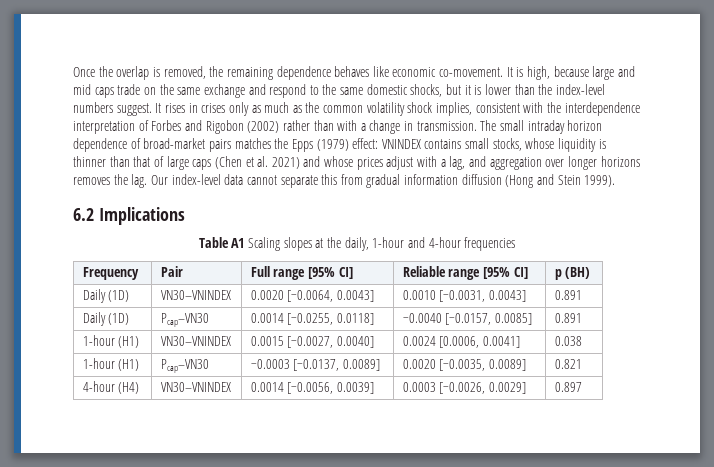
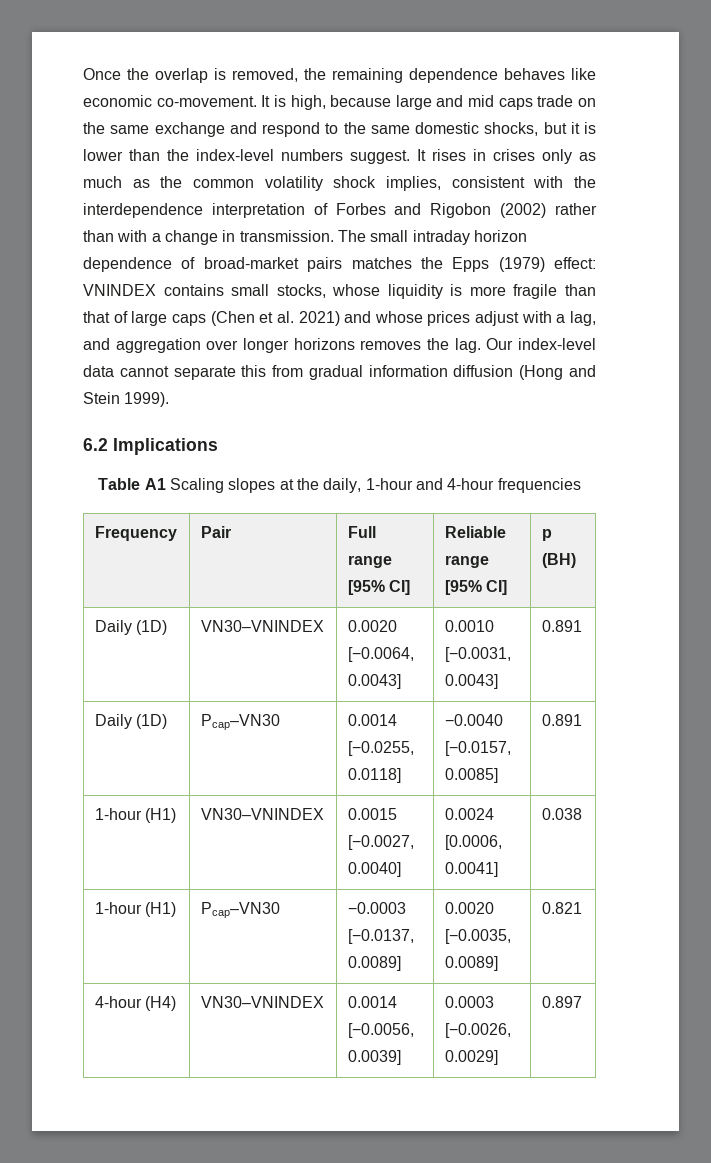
- The small intraday horizon dependence of broad-market pairs matches the Epps (1979) effect: VNINDEX contains small stocks, whose liquidity is thinner than that of large caps (Chen et al. 2021) and whose prices adjust with a lag, and aggregation over longer horizons removes the lag.
+ The small intraday horizon dependence of broad-market pairs matches the Epps (1979) effect: VNINDEX contains small stocks, whose liquidity is more fragile than that of large caps (Chen et al. 2021) and whose prices adjust with a lag, and aggregation over longer horizons removes the lag.

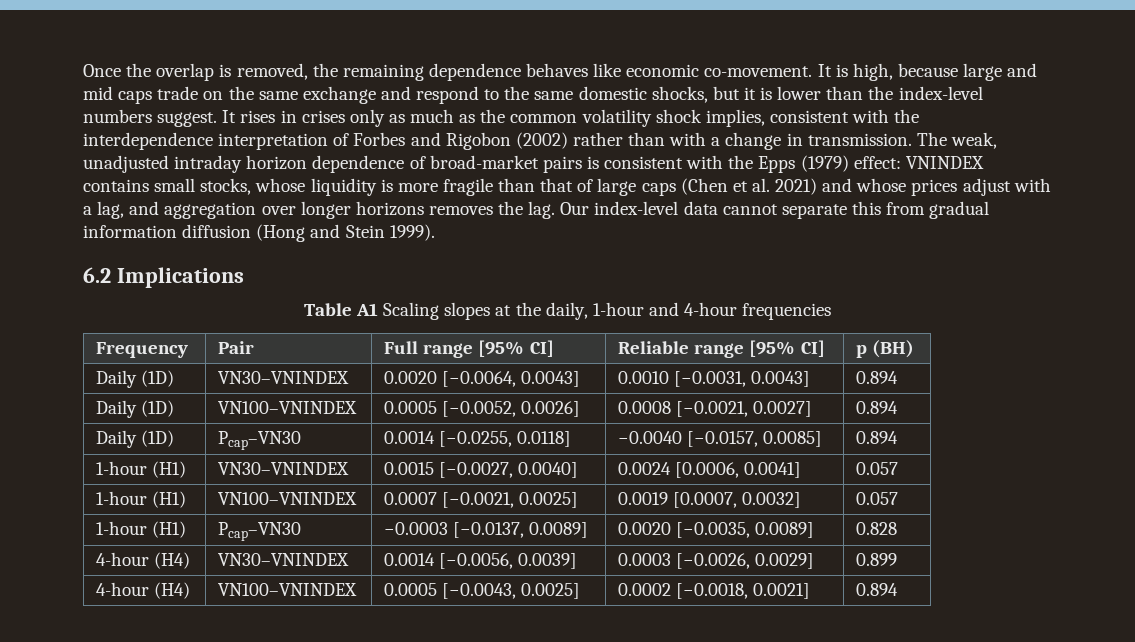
- The small intraday horizon dependence of broad-market pairs matches the Epps (1979) effect: VNINDEX contains small stocks, whose liquidity is more fragile than that of large caps (Chen et al. 2021) and whose prices adjust with a lag, and aggregation over longer horizons removes the lag.
+ The weak, unadjusted intraday horizon dependence of broad-market pairs is consistent with the Epps (1979) effect: VNINDEX contains small stocks, whose liquidity is more fragile than that of large caps (Chen et al. 2021) and whose prices adjust with a lag, and aggregation over longer horizons removes the lag.
- Daily (1D) | VN30–VNINDEX | 0.0020 [−0.0064, 0.0043] | 0.0010 [−0.0031, 0.0043] | 0.891
+ Daily (1D) | VN30–VNINDEX | 0.0020 [−0.0064, 0.0043] | 0.0010 [−0.0031, 0.0043] | 0.894
+ Daily (1D) | VN100–VNINDEX | 0.0005 [−0.0052, 0.0026] | 0.0008 [−0.0021, 0.0027] | 0.894
- Daily (1D) | Pcap–VN30 | 0.0014 [−0.0255, 0.0118] | −0.0040 [−0.0157, 0.0085] | 0.891
+ Daily (1D) | Pcap–VN30 | 0.0014 [−0.0255, 0.0118] | −0.0040 [−0.0157, 0.0085] | 0.894
- 1-hour (H1) | VN30–VNINDEX | 0.0015 [−0.0027, 0.0040] | 0.0024 [0.0006, 0.0041] | 0.038
+ 1-hour (H1) | VN30–VNINDEX | 0.0015 [−0.0027, 0.0040] | 0.0024 [0.0006, 0.0041] | 0.057
+ 1-hour (H1) | VN100–VNINDEX | 0.0007 [−0.0021, 0.0025] | 0.0019 [0.0007, 0.0032] | 0.057
- 1-hour (H1) | Pcap–VN30 | −0.0003 [−0.0137, 0.0089] | 0.0020 [−0.0035, 0.0089] | 0.821
+ 1-hour (H1) | Pcap–VN30 | −0.0003 [−0.0137, 0.0089] | 0.0020 [−0.0035, 0.0089] | 0.828
- 4-hour (H4) | VN30–VNINDEX | 0.0014 [−0.0056, 0.0039] | 0.0003 [−0.0026, 0.0029] | 0.897
+ 4-hour (H4) | VN30–VNINDEX | 0.0014 [−0.0056, 0.0039] | 0.0003 [−0.0026, 0.0029] | 0.899
+ 4-hour (H4) | VN100–VNINDEX | 0.0005 [−0.0043, 0.0025] | 0.0002 [−0.0018, 0.0021] | 0.894

